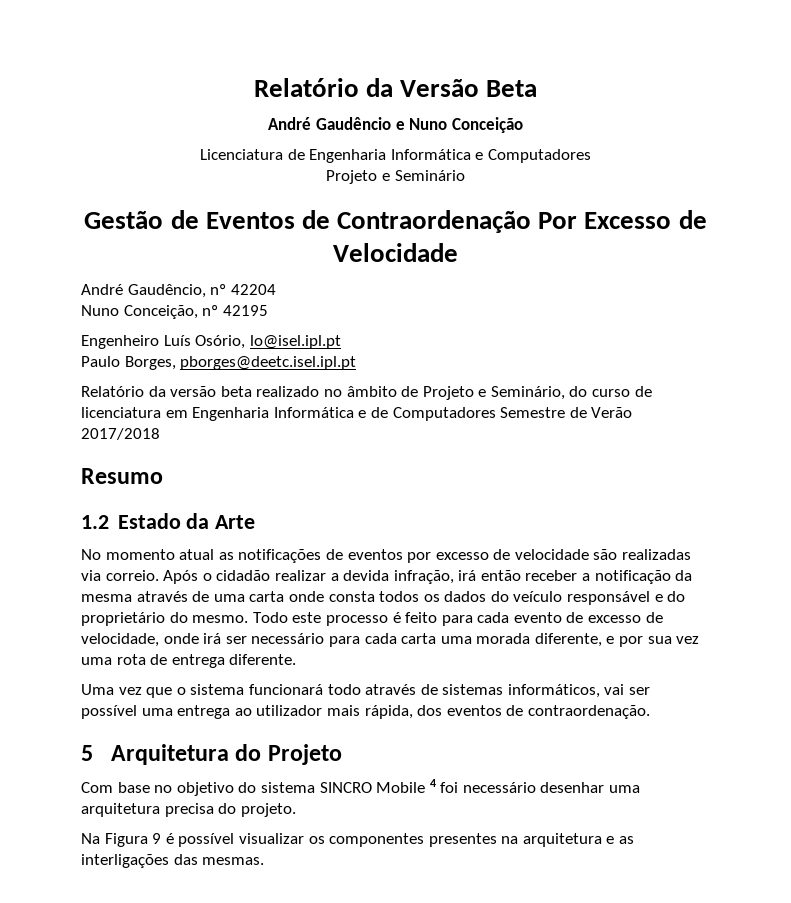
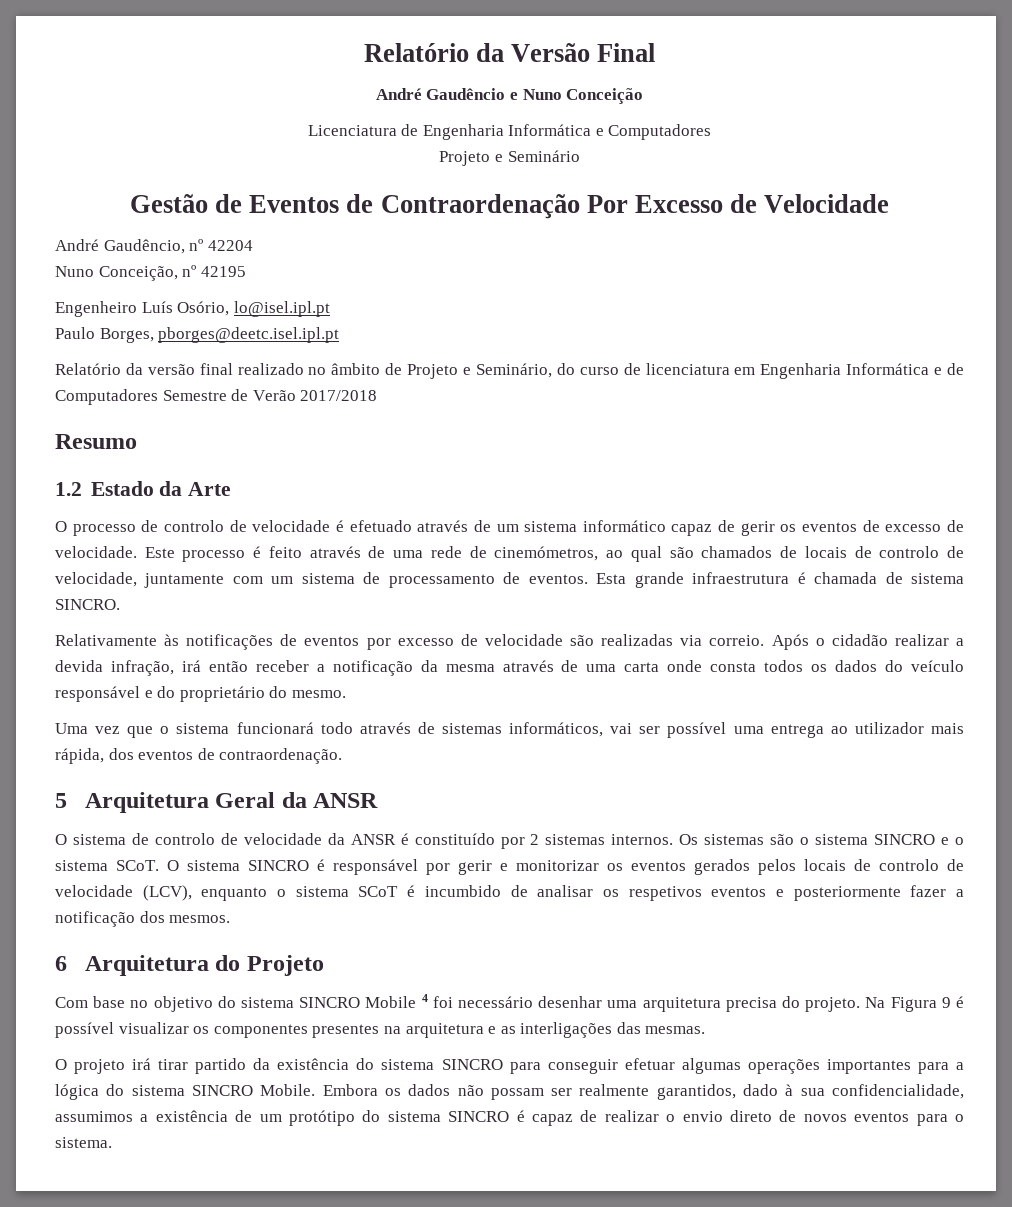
- Relatório da Versão Beta
+ Relatório da Versão Final
- Relatório da versão beta realizado no âmbito de Projeto e Seminário, do curso de licenciatura em Engenharia Informática e de Computadores Semestre de Verão 2017/2018
+ Relatório da versão final realizado no âmbito de Projeto e Seminário, do curso de licenciatura em Engenharia Informática e de Computadores Semestre de Verão 2017/2018
- No momento atual as notificações de eventos por excesso de velocidade são realizadas via correio.
+ O processo de controlo de velocidade é efetuado através de um sistema informático capaz de gerir os eventos de excesso de velocidade. Este processo é feito através de uma rede de cinemómetros, ao qual são chamados de locais de controlo de velocidade, juntamente com um sistema de processamento de eventos. Esta grande infraestrutura é chamada de sistema SINCRO.
+ Relativamente às notificações de eventos por excesso de velocidade são realizadas via correio.
- Todo este processo é feito para cada evento de excesso de velocidade, onde irá ser necessário para cada carta uma morada diferente, e por sua vez uma rota de entrega diferente.
- 5 Arquitetura do Projeto
+ 5 Arquitetura Geral da ANSR
+ O sistema de controlo de velocidade da ANSR é constituído por 2 sistemas internos. Os sistemas são o sistema SINCRO e o sistema SCoT. O sistema SINCRO é responsável por gerir e monitorizar os eventos gerados pelos locais de controlo de velocidade (LCV), enquanto o sistema SCoT é incumbido de analisar os respetivos eventos e posteriormente fazer a notificação dos mesmos.
+ 6 Arquitetura do Projeto
- Com base no objetivo do sistema SINCRO Mobile 4 foi necessário desenhar uma arquitetura precisa do projeto.
- Na Figura 9 é possível visualizar os componentes presentes na arquitetura e as interligações das mesmas.
+ Com base no objetivo do sistema SINCRO Mobile 4 foi necessário desenhar uma arquitetura precisa do projeto. Na Figura 9 é possível visualizar os componentes presentes na arquitetura e as interligações das mesmas.
+ O projeto irá tirar partido da existência do sistema SINCRO para conseguir efetuar algumas operações importantes para a lógica do sistema SINCRO Mobile. Embora os dados não possam ser realmente garantidos, dado à sua confidencialidade, assumimos a existência de um protótipo do sistema SINCRO é capaz de realizar o envio direto de novos eventos para o sistema.

